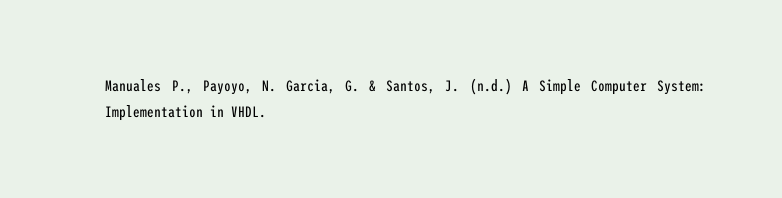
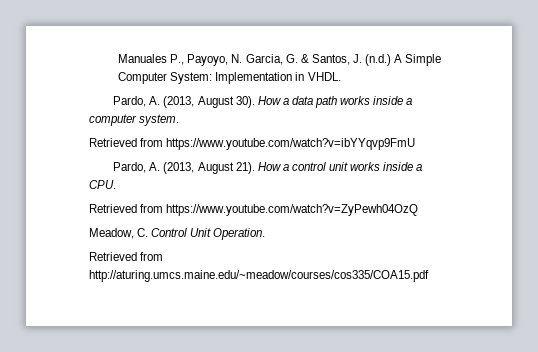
+ Pardo, A. (2013, August 30). How a data path works inside a computer system.
+ Retrieved from https://www.youtube.com/watch?v=ibYYqvp9FmU
+ Pardo, A. (2013, August 21). How a control unit works inside a CPU.
+ Retrieved from https://www.youtube.com/watch?v=ZyPewh04OzQ
+ Meadow, C. Control Unit Operation.
+ Retrieved from http://aturing.umcs.maine.edu/~meadow/courses/cos335/COA15.pdf

